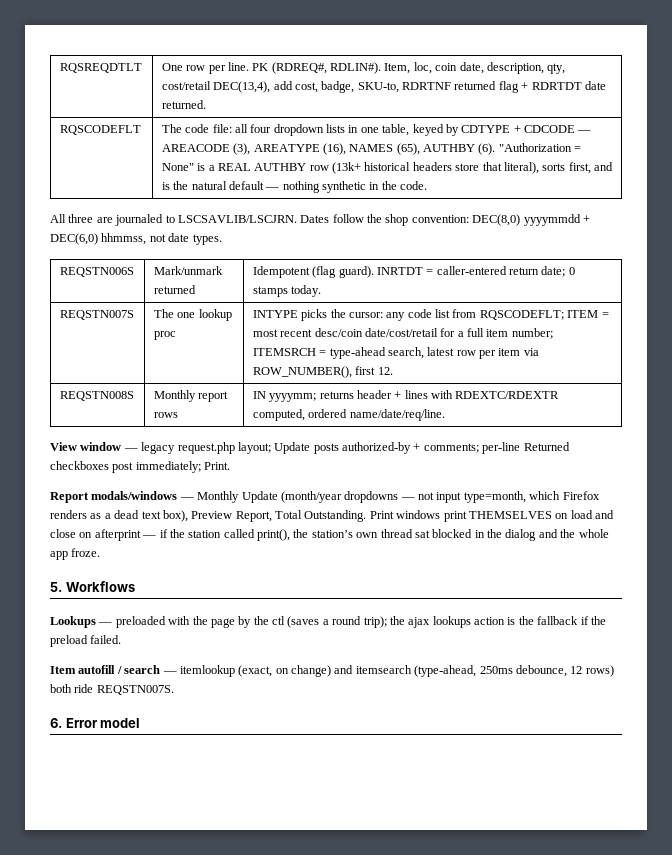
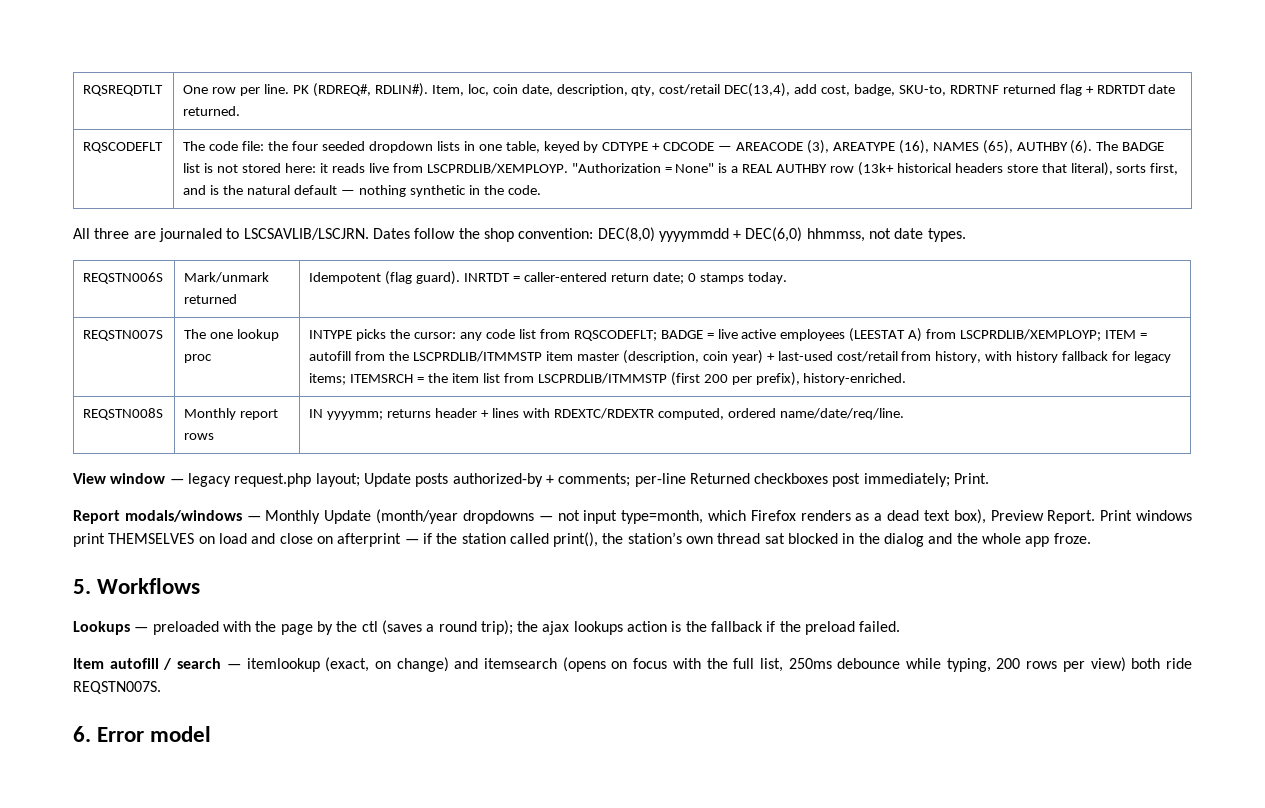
- The code file: all four dropdown lists in one table, keyed by CDTYPE + CDCODE — AREACODE (3), AREATYPE (16), NAMES (65), AUTHBY (6).
+ The code file: the four seeded dropdown lists in one table, keyed by CDTYPE + CDCODE — AREACODE (3), AREATYPE (16), NAMES (65), AUTHBY (6).
+ The BADGE list is not stored here: it reads live from LSCPRDLIB/XEMPLOYP.
- INTYPE picks the cursor: any code list from RQSCODEFLT; ITEM = most recent desc/coin date/cost/retail for a full item number; ITEMSRCH = type-ahead search, latest row per item via ROW_NUMBER(), first 12.
+ INTYPE picks the cursor: any code list from RQSCODEFLT; BADGE = live active employees (LEESTAT A) from LSCPRDLIB/XEMPLOYP; ITEM = autofill from the LSCPRDLIB/ITMMSTP item master (description, coin year) + last-used cost/retail from history, with history fallback for legacy items; ITEMSRCH = the item list from LSCPRDLIB/ITMMSTP (first 200 per prefix), history-enriched.
- Report modals/windows — Monthly Update (month/year dropdowns — not input type=month, which Firefox renders as a dead text box), Preview Report, Total Outstanding.
+ Report modals/windows — Monthly Update (month/year dropdowns — not input type=month, which Firefox renders as a dead text box), Preview Report.
- Item autofill / search — itemlookup (exact, on change) and itemsearch (type-ahead, 250ms debounce, 12 rows) both ride REQSTN007S.
+ Item autofill / search — itemlookup (exact, on change) and itemsearch (opens on focus with the full list, 250ms debounce while typing, 200 rows per view) both ride REQSTN007S.

